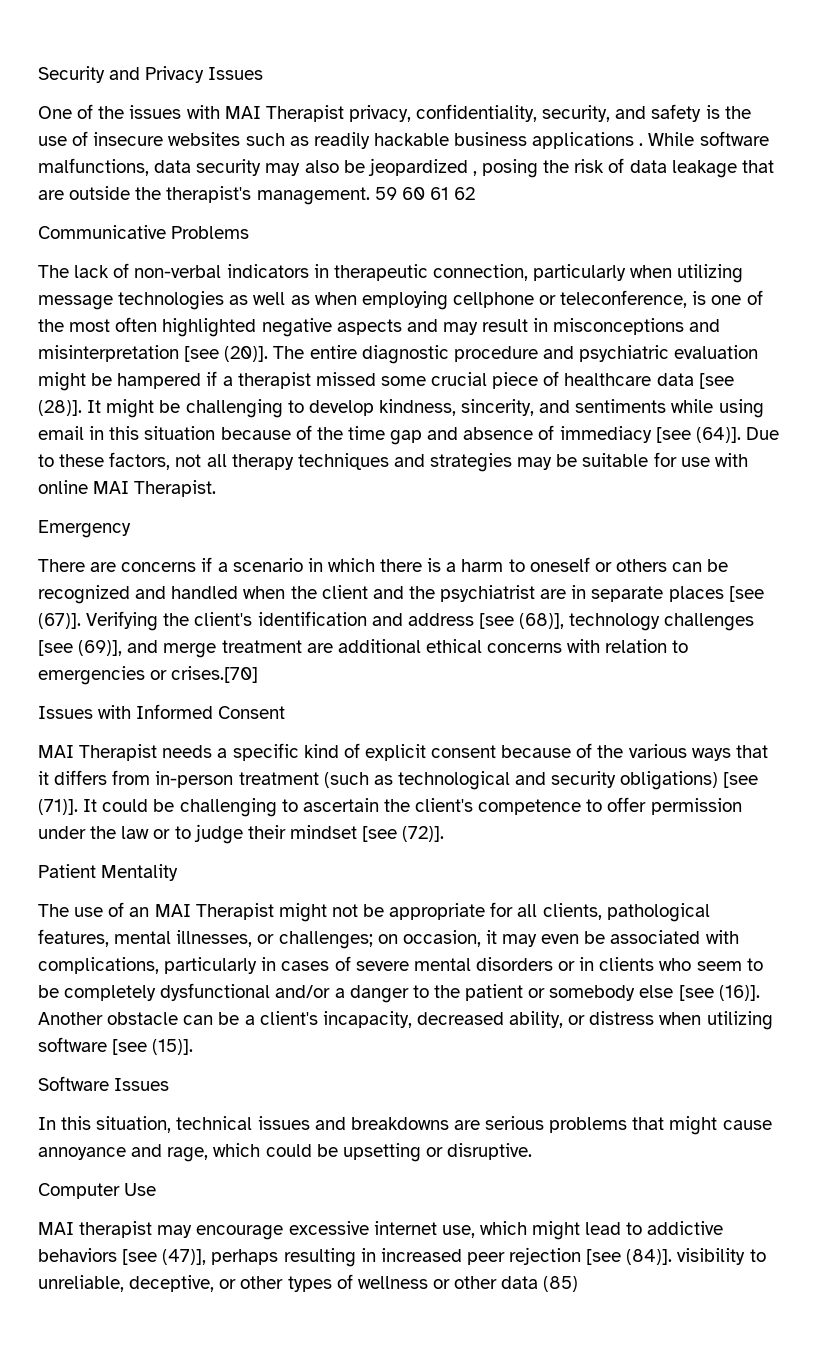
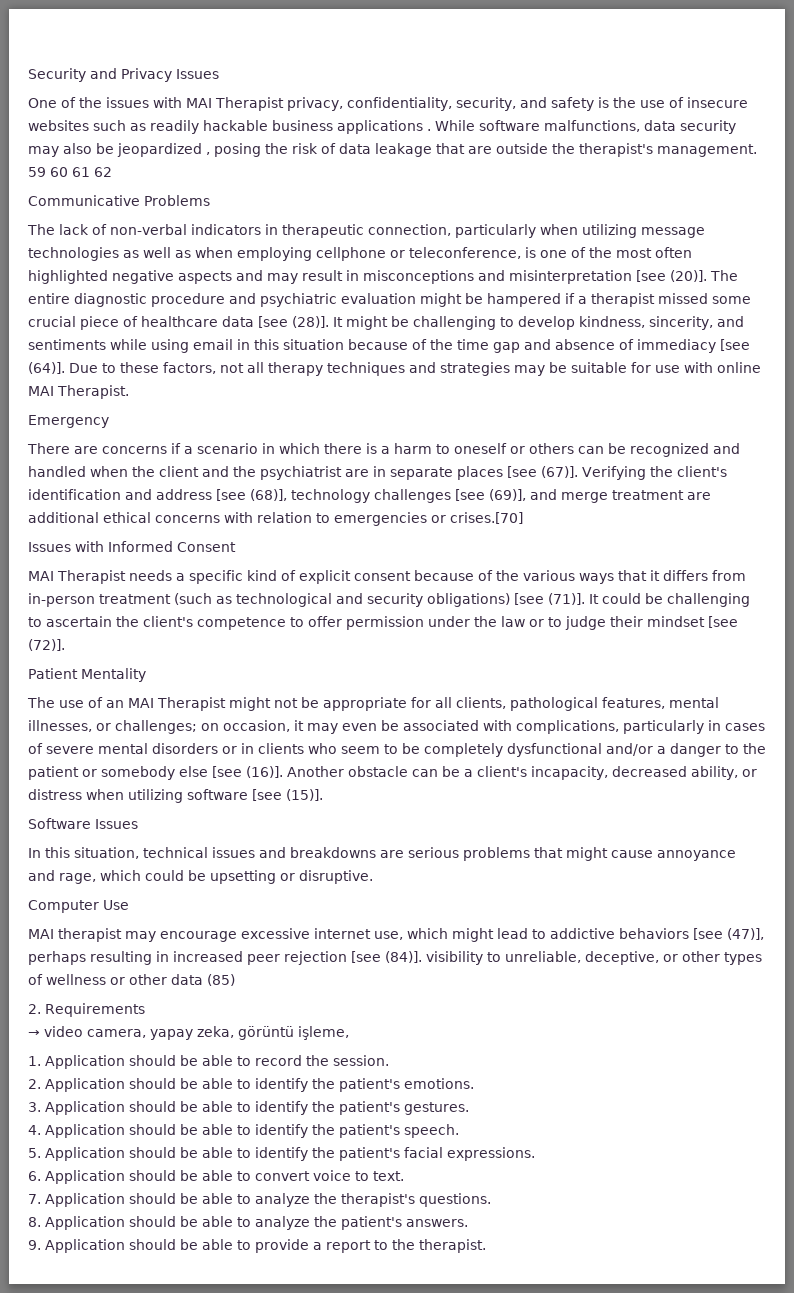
+ 2. Requirements
+ → video camera, yapay zeka, görüntü işleme,
+ 1. Application should be able to record the session.
+ 2. Application should be able to identify the patient's emotions.
+ 3. Application should be able to identify the patient's gestures.
+ 4. Application should be able to identify the patient's speech.
+ 5. Application should be able to identify the patient's facial expressions.
+ 6. Application should be able to convert voice to text.
+ 7. Application should be able to analyze the therapist's questions.
+ 8. Application should be able to analyze the patient's answers.
+ 9. Application should be able to provide a report to the therapist.

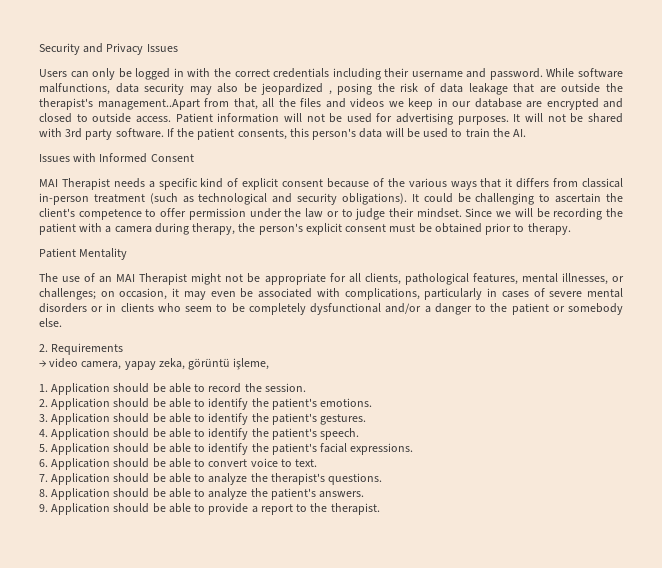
- One of the issues with MAI Therapist privacy, confidentiality, security, and safety is the use of insecure websites such as readily hackable business applications .
+ Users can only be logged in with the correct credentials including their username and password.
- While software malfunctions, data security may also be jeopardized , posing the risk of data leakage that are outside the therapist's management. 59 60 61 62
- Communicative Problems
- The lack of non-verbal indicators in therapeutic connection, particularly when utilizing message technologies as well as when employing cellphone or teleconference, is one of the most often highlighted negative aspects and may result in misconceptions and misinterpretation [see (20)]. The entire diagnostic procedure and psychiatric evaluation might be hampered if a therapist missed some crucial piece of healthcare data [see (28)]. It might be challenging to develop kindness, sincerity, and sentiments while using email in this situation because of the time gap and absence of immediacy [see (64)]. Due to these factors, not all therapy techniques and strategies may be suitable for use with online MAI Therapist.
- Emergency
- There are concerns if a scenario in which there is a harm to oneself or others can be recognized and handled when the client and the psychiatrist are in separate places [see (67)]. Verifying the client's identification and address [see (68)], technology challenges [see (69)], and merge treatment are additional ethical concerns with relation to emergencies or crises.[70]
+ While software malfunctions, data security may also be jeopardized , posing the risk of data leakage that are outside the therapist's management..Apart from that, all the files and videos we keep in our database are encrypted and closed to outside access. Patient information will not be used for advertising purposes. It will not be shared with 3rd party software. If the patient consents, this person's data will be used to train the AI.
- MAI Therapist needs a specific kind of explicit consent because of the various ways that it differs from in-person treatment (such as technological and security obligations) [see (71)].
+ MAI Therapist needs a specific kind of explicit consent because of the various ways that it differs from classical in-person treatment (such as technological and security obligations).
- It could be challenging to ascertain the client's competence to offer permission under the law or to judge their mindset [see (72)].
+ It could be challenging to ascertain the client's competence to offer permission under the law or to judge their mindset. Since we will be recording the patient with a camera during therapy, the person's explicit consent must be obtained prior to therapy.
- The use of an MAI Therapist might not be appropriate for all clients, pathological features, mental illnesses, or challenges; on occasion, it may even be associated with complications, particularly in cases of severe mental disorders or in clients who seem to be completely dysfunctional and/or a danger to the patient or somebody else [see (16)]. Another obstacle can be a client's incapacity, decreased ability, or distress when utilizing software [see (15)].
- Software Issues
- In this situation, technical issues and breakdowns are serious problems that might cause annoyance and rage, which could be upsetting or disruptive.
- Computer Use
- MAI therapist may encourage excessive internet use, which might lead to addictive behaviors [see (47)], perhaps resulting in increased peer rejection [see (84)]. visibility to unreliable, deceptive, or other types of wellness or other data (85)
+ The use of an MAI Therapist might not be appropriate for all clients, pathological features, mental illnesses, or challenges; on occasion, it may even be associated with complications, particularly in cases of severe mental disorders or in clients who seem to be completely dysfunctional and/or a danger to the patient or somebody else.

